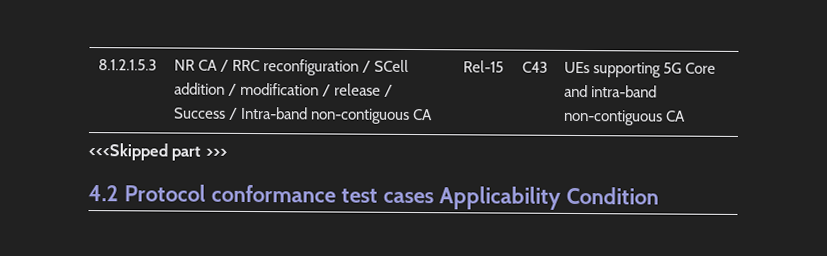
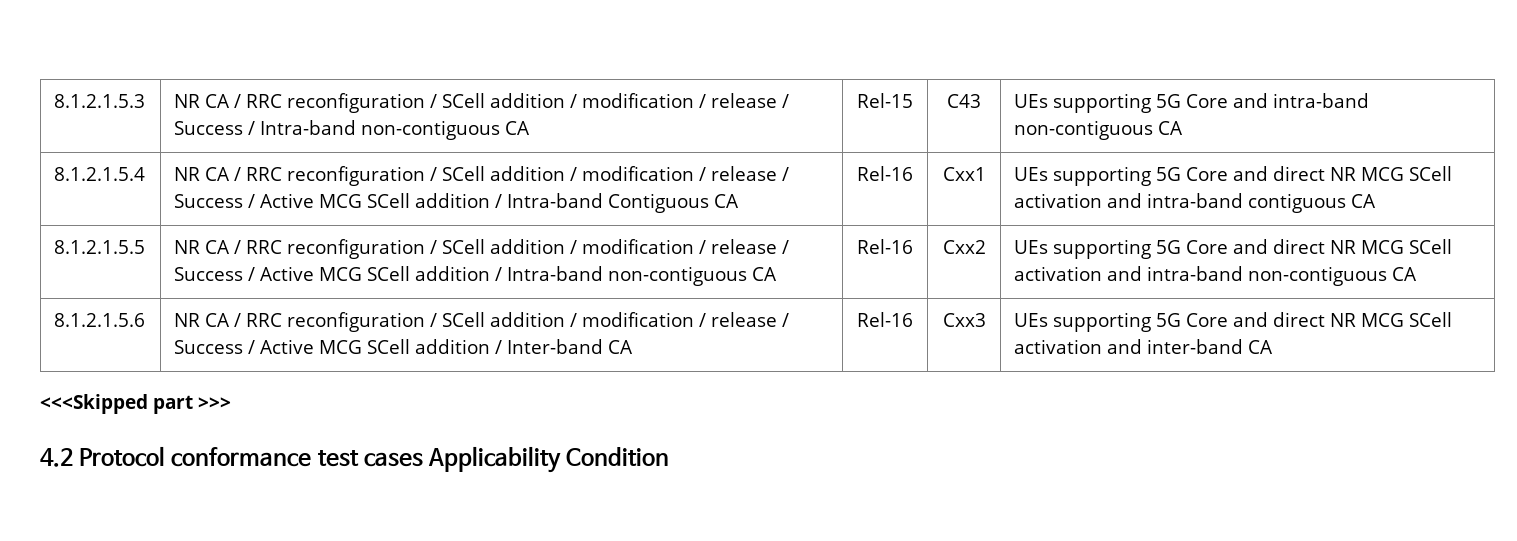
+ 8.1.2.1.5.4 | NR CA / RRC reconfiguration / SCell addition / modification / release / Success / Active MCG SCell addition / Intra-band Contiguous CA | Rel-16 | Cxx1 | UEs supporting 5G Core and direct NR MCG SCell activation and intra-band contiguous CA
+ 8.1.2.1.5.5 | NR CA / RRC reconfiguration / SCell addition / modification / release / Success / Active MCG SCell addition / Intra-band non-contiguous CA | Rel-16 | Cxx2 | UEs supporting 5G Core and direct NR MCG SCell activation and intra-band non-contiguous CA
+ 8.1.2.1.5.6 | NR CA / RRC reconfiguration / SCell addition / modification / release / Success / Active MCG SCell addition / Inter-band CA | Rel-16 | Cxx3 | UEs supporting 5G Core and direct NR MCG SCell activation and inter-band CA

